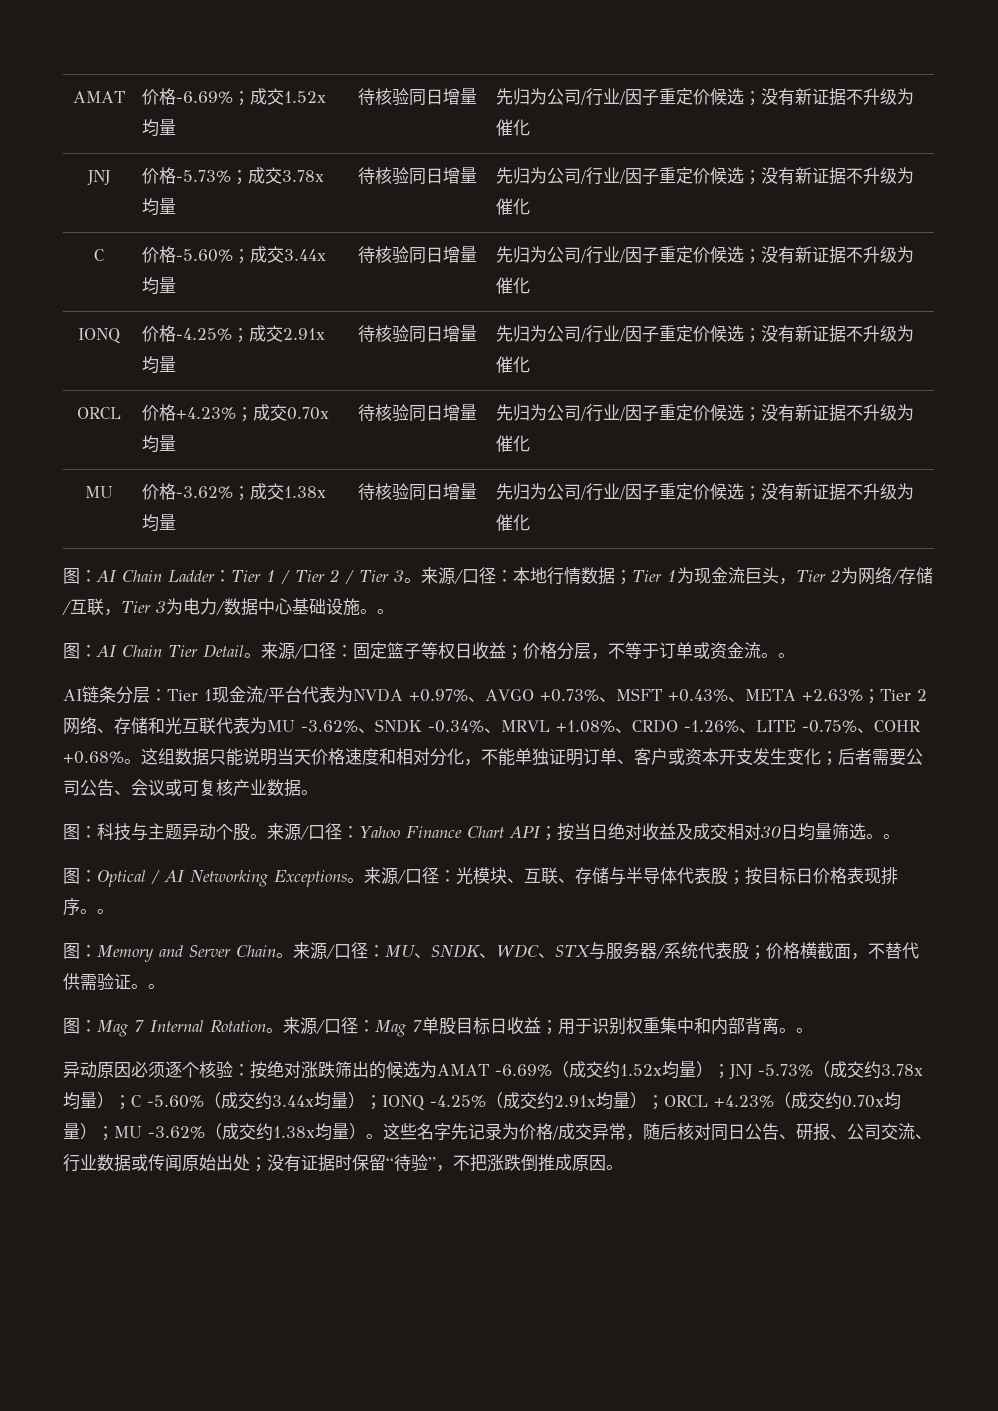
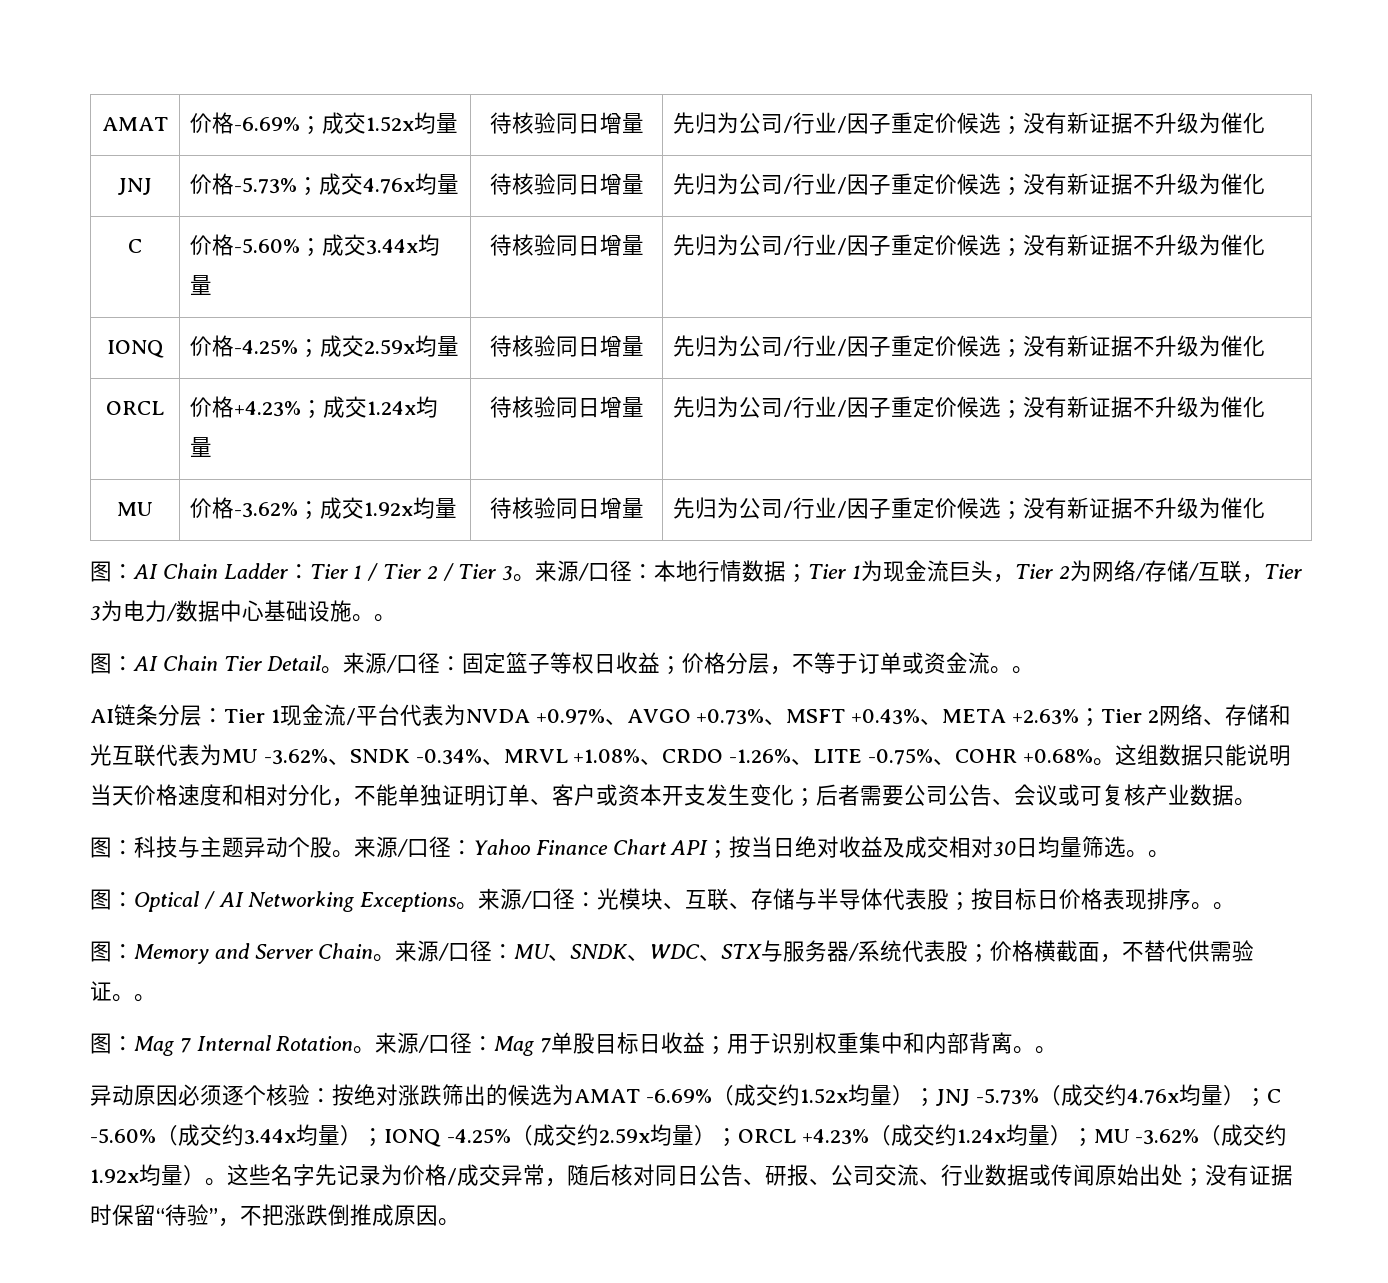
- JNJ | 价格-5.73%；成交3.78x均量 | 待核验同日增量 | 先归为公司/行业/因子重定价候选；没有新证据不升级为催化
+ JNJ | 价格-5.73%；成交4.76x均量 | 待核验同日增量 | 先归为公司/行业/因子重定价候选；没有新证据不升级为催化
- IONQ | 价格-4.25%；成交2.91x均量 | 待核验同日增量 | 先归为公司/行业/因子重定价候选；没有新证据不升级为催化
+ IONQ | 价格-4.25%；成交2.59x均量 | 待核验同日增量 | 先归为公司/行业/因子重定价候选；没有新证据不升级为催化
- ORCL | 价格+4.23%；成交0.70x均量 | 待核验同日增量 | 先归为公司/行业/因子重定价候选；没有新证据不升级为催化
+ ORCL | 价格+4.23%；成交1.24x均量 | 待核验同日增量 | 先归为公司/行业/因子重定价候选；没有新证据不升级为催化
- MU | 价格-3.62%；成交1.38x均量 | 待核验同日增量 | 先归为公司/行业/因子重定价候选；没有新证据不升级为催化
+ MU | 价格-3.62%；成交1.92x均量 | 待核验同日增量 | 先归为公司/行业/因子重定价候选；没有新证据不升级为催化
- 异动原因必须逐个核验：按绝对涨跌筛出的候选为AMAT -6.69%（成交约1.52x均量）；JNJ -5.73%（成交约3.78x均量）；C -5.60%（成交约3.44x均量）；IONQ -4.25%（成交约2.91x均量）；ORCL +4.23%（成交约0.70x均量）；MU -3.62%（成交约1.38x均量）。
+ 异动原因必须逐个核验：按绝对涨跌筛出的候选为AMAT -6.69%（成交约1.52x均量）；JNJ -5.73%（成交约4.76x均量）；C -5.60%（成交约3.44x均量）；IONQ -4.25%（成交约2.59x均量）；ORCL +4.23%（成交约1.24x均量）；MU -3.62%（成交约1.92x均量）。

